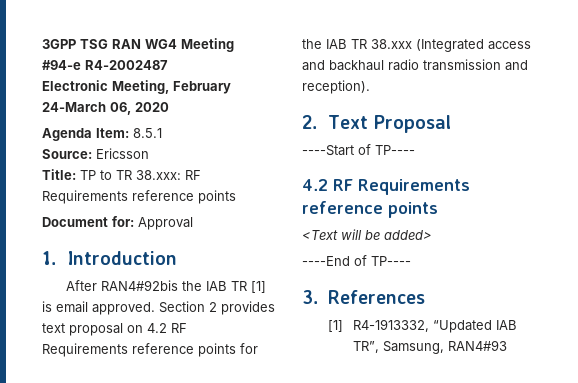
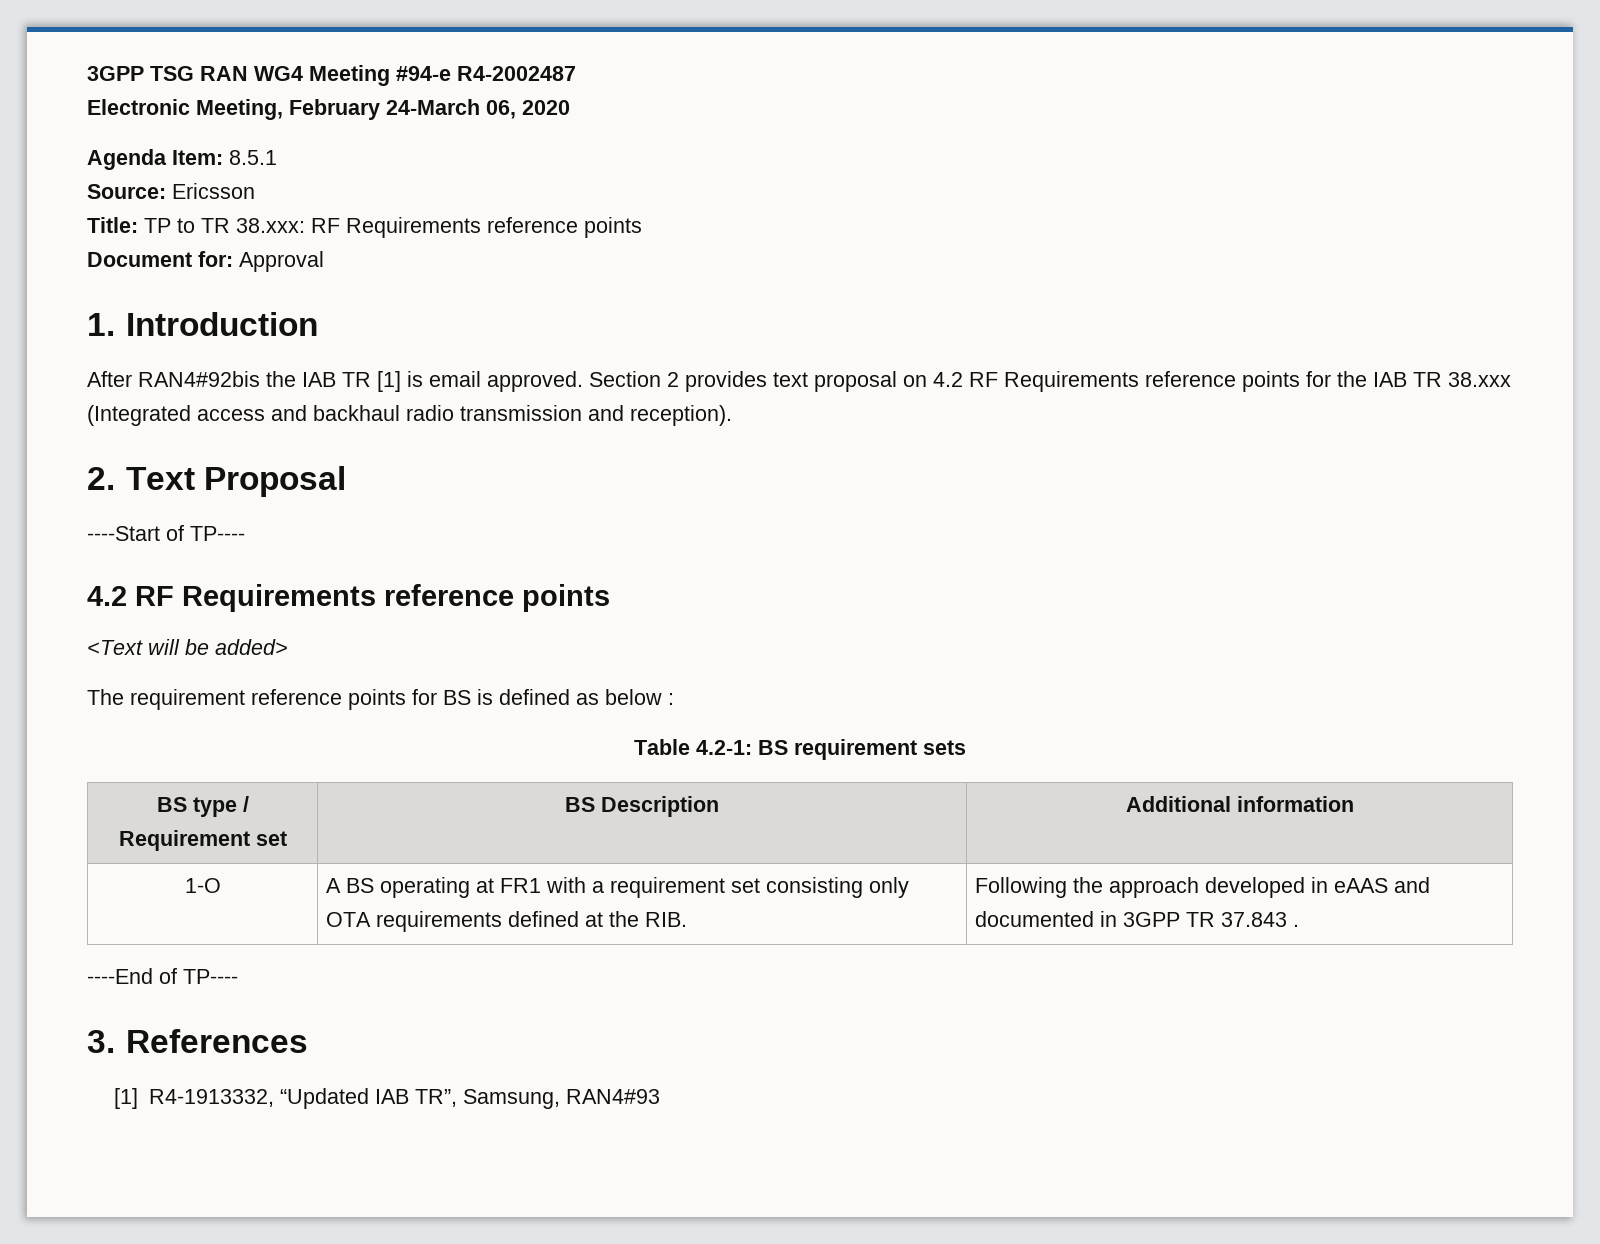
+ The requirement reference points for BS is defined as below :
+ Table 4.2-1: BS requirement sets
+ BS type / Requirement set | BS Description | Additional information
+ 1-O | A BS operating at FR1 with a requirement set consisting only OTA requirements defined at the RIB. | Following the approach developed in eAAS and documented in 3GPP TR 37.843 .

